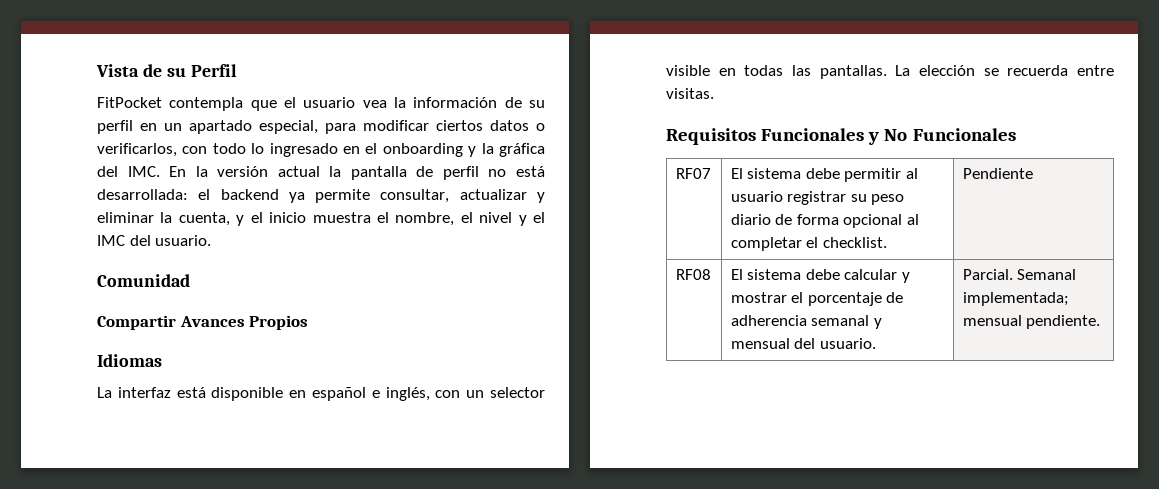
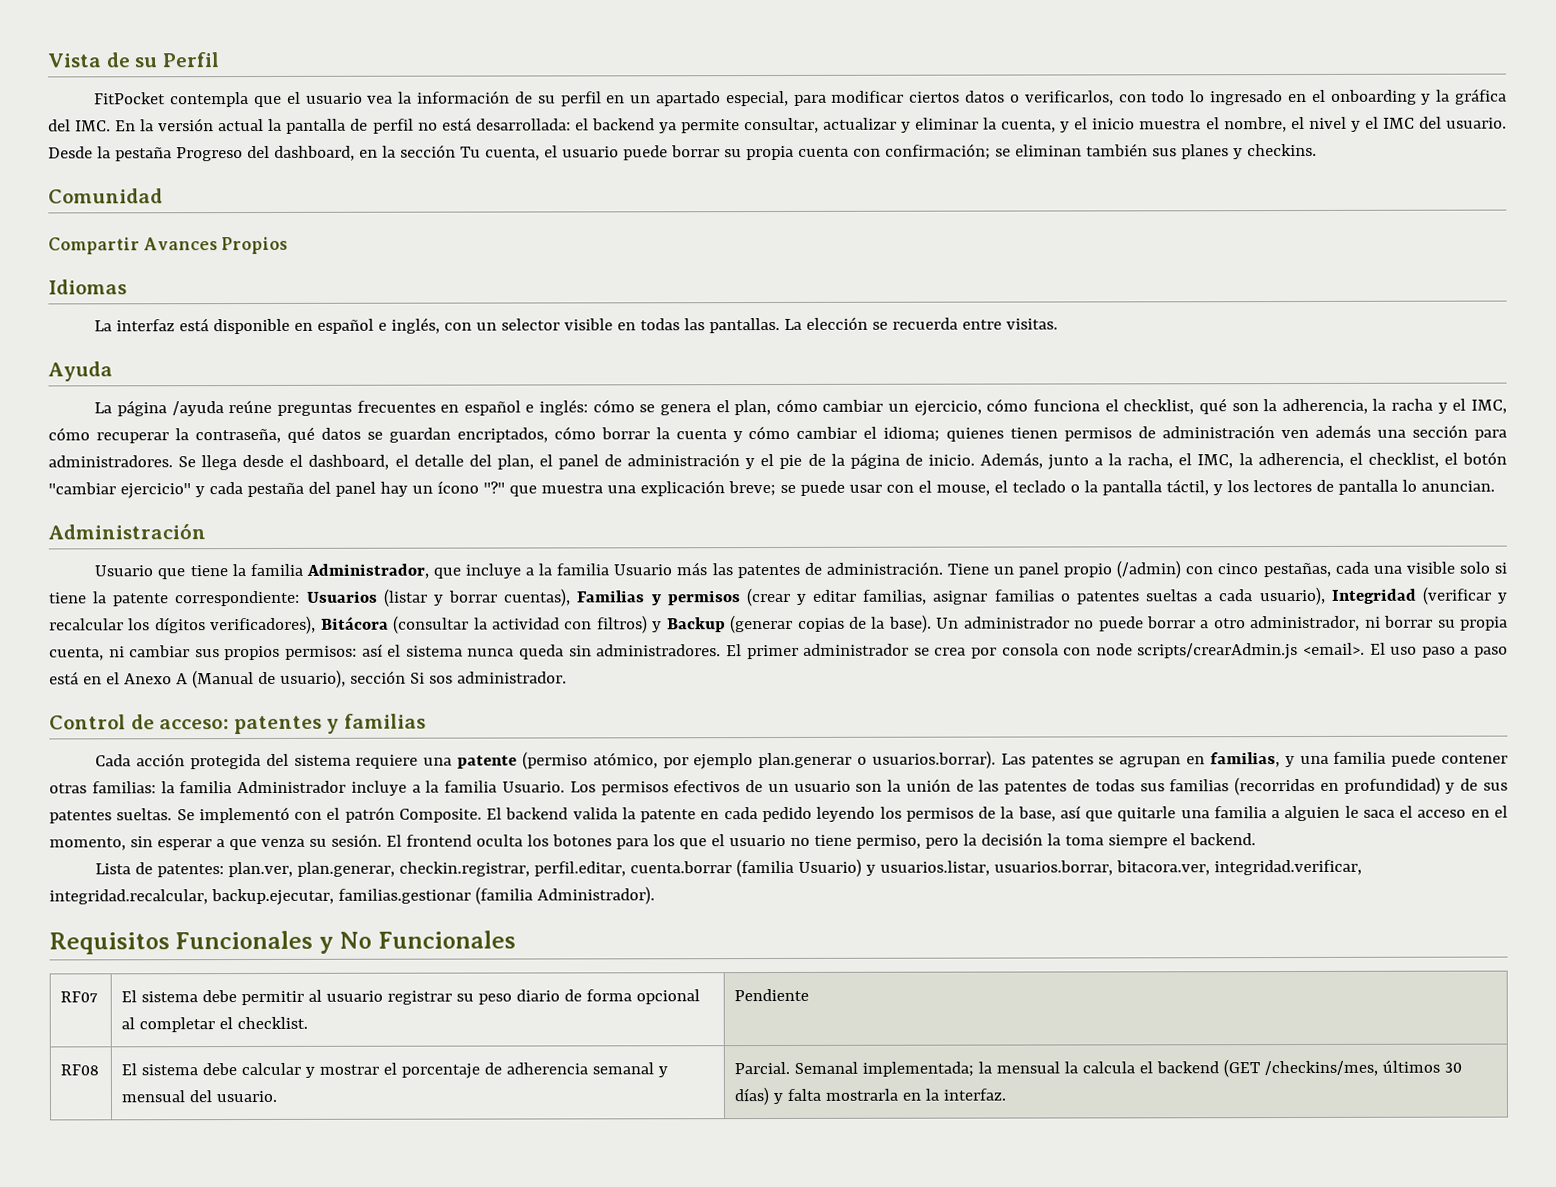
+ Desde la pestaña Progreso del dashboard, en la sección Tu cuenta, el usuario puede borrar su propia cuenta con confirmación; se eliminan también sus planes y checkins.
+ Ayuda
+ La página /ayuda reúne preguntas frecuentes en español e inglés: cómo se genera el plan, cómo cambiar un ejercicio, cómo funciona el checklist, qué son la adherencia, la racha y el IMC, cómo recuperar la contraseña, qué datos se guardan encriptados, cómo borrar la cuenta y cómo cambiar el idioma; quienes tienen permisos de administración ven además una sección para administradores. Se llega desde el dashboard, el detalle del plan, el panel de administración y el pie de la página de inicio. Además, junto a la racha, el IMC, la adherencia, el checklist, el botón "cambiar ejercicio" y cada pestaña del panel hay un ícono "?" que muestra una explicación breve; se puede usar con el mouse, el teclado o la pantalla táctil, y los lectores de pantalla lo anuncian.
+ Administración
+ Usuario que tiene la familia Administrador, que incluye a la familia Usuario más las patentes de administración. Tiene un panel propio (/admin) con cinco pestañas, cada una visible solo si tiene la patente correspondiente: Usuarios (listar y borrar cuentas), Familias y permisos (crear y editar familias, asignar familias o patentes sueltas a cada usuario), Integridad (verificar y recalcular los dígitos verificadores), Bitácora (consultar la actividad con filtros) y Backup (generar copias de la base). Un administrador no puede borrar a otro administrador, ni borrar su propia cuenta, ni cambiar sus propios permisos: así el sistema nunca queda sin administradores. El primer administrador se crea por consola con node scripts/crearAdmin.js <email>. El uso paso a paso está en el Anexo A (Manual de usuario), sección Si sos administrador.
+ Control de acceso: patentes y familias
+ Cada acción protegida del sistema requiere una patente (permiso atómico, por ejemplo plan.generar o usuarios.borrar). Las patentes se agrupan en familias, y una familia puede contener otras familias: la familia Administrador incluye a la familia Usuario. Los permisos efectivos de un usuario son la unión de las patentes de todas sus familias (recorridas en profundidad) y de sus patentes sueltas. Se implementó con el patrón Composite. El backend valida la patente en cada pedido leyendo los permisos de la base, así que quitarle una familia a alguien le saca el acceso en el momento, sin esperar a que venza su sesión. El frontend oculta los botones para los que el usuario no tiene permiso, pero la decisión la toma siempre el backend.
+ Lista de patentes: plan.ver, plan.generar, checkin.registrar, perfil.editar, cuenta.borrar (familia Usuario) y usuarios.listar, usuarios.borrar, bitacora.ver, integridad.verificar, integridad.recalcular, backup.ejecutar, familias.gestionar (familia Administrador).
- RF08 | El sistema debe calcular y mostrar el porcentaje de adherencia semanal y mensual del usuario. | Parcial. Semanal implementada; mensual pendiente.
+ RF08 | El sistema debe calcular y mostrar el porcentaje de adherencia semanal y mensual del usuario. | Parcial. Semanal implementada; la mensual la calcula el backend (GET /checkins/mes, últimos 30 días) y falta mostrarla en la interfaz.

